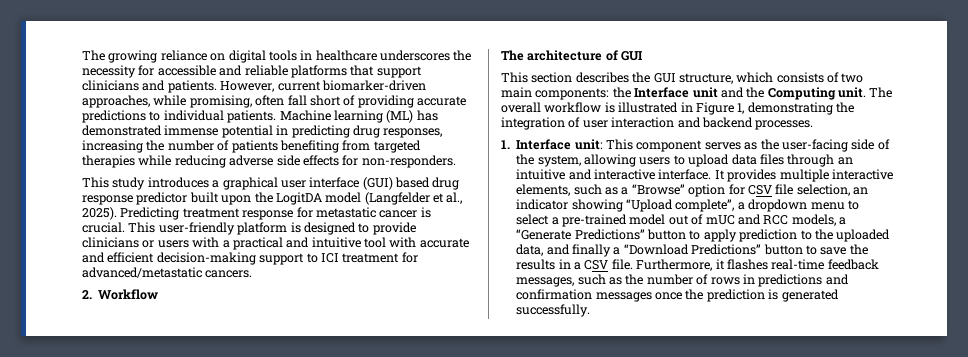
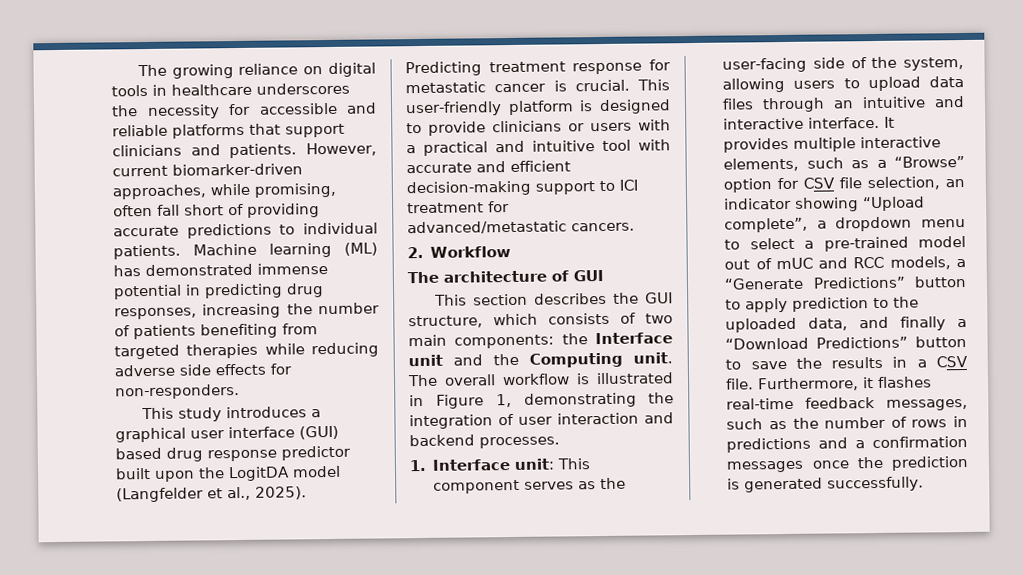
- Furthermore, it flashes real-time feedback messages, such as the number of rows in predictions and confirmation messages once the prediction is generated successfully.
+ Furthermore, it flashes real-time feedback messages, such as the number of rows in predictions and a confirmation messages once the prediction is generated successfully.

